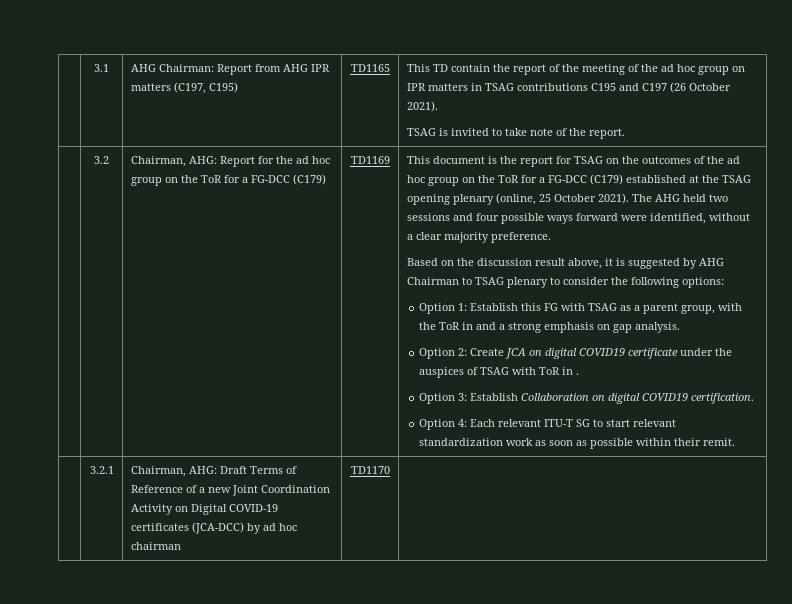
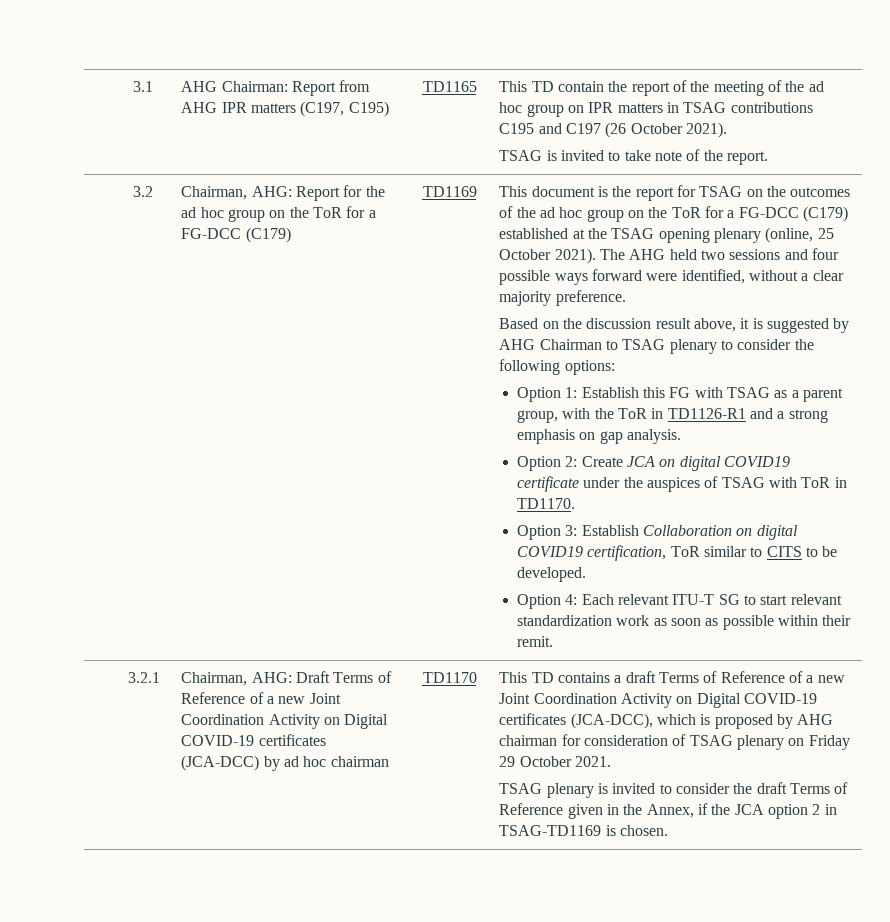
- Option 1: Establish this FG with TSAG as a parent group, with the ToR in and a strong emphasis on gap analysis.
+ Option 1: Establish this FG with TSAG as a parent group, with the ToR in TD1126-R1 and a strong emphasis on gap analysis.
- Option 2: Create JCA on digital COVID19 certificate under the auspices of TSAG with ToR in .
+ Option 2: Create JCA on digital COVID19 certificate under the auspices of TSAG with ToR in TD1170.
- Option 3: Establish Collaboration on digital COVID19 certification.
+ Option 3: Establish Collaboration on digital COVID19 certification, ToR similar to CITS to be developed.
+ This TD contains a draft Terms of Reference of a new Joint Coordination Activity on Digital COVID-19 certificates (JCA-DCC), which is proposed by AHG chairman for consideration of TSAG plenary on Friday 29 October 2021.
+ TSAG plenary is invited to consider the draft Terms of Reference given in the Annex, if the JCA option 2 in TSAG-TD1169 is chosen.

